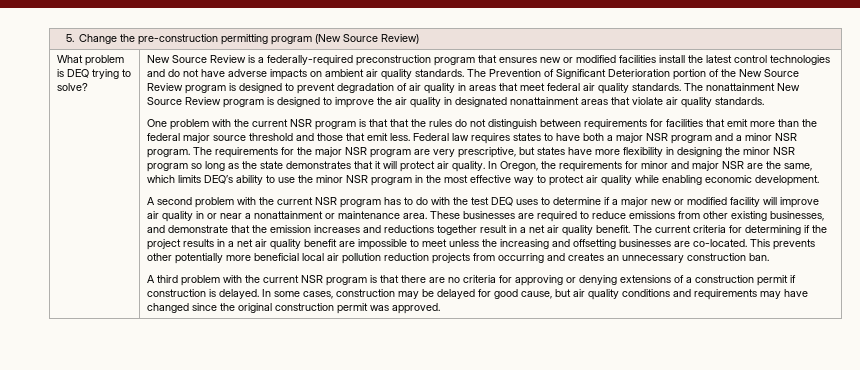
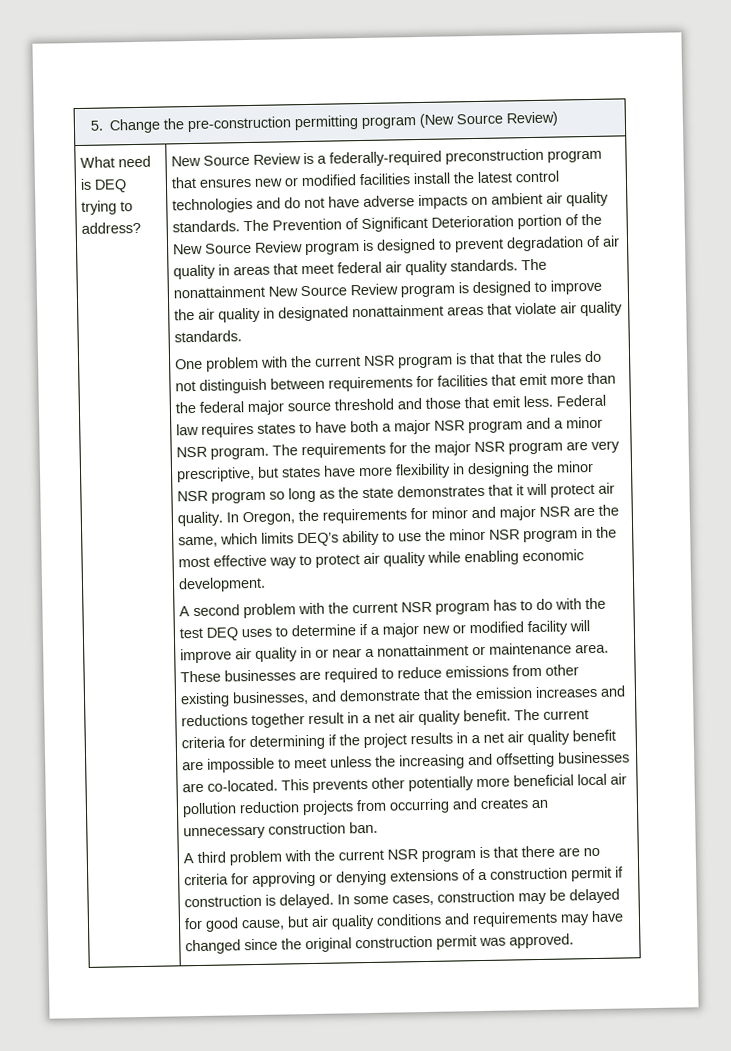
- What problem is DEQ trying to solve?
+ What need is DEQ trying to address?

